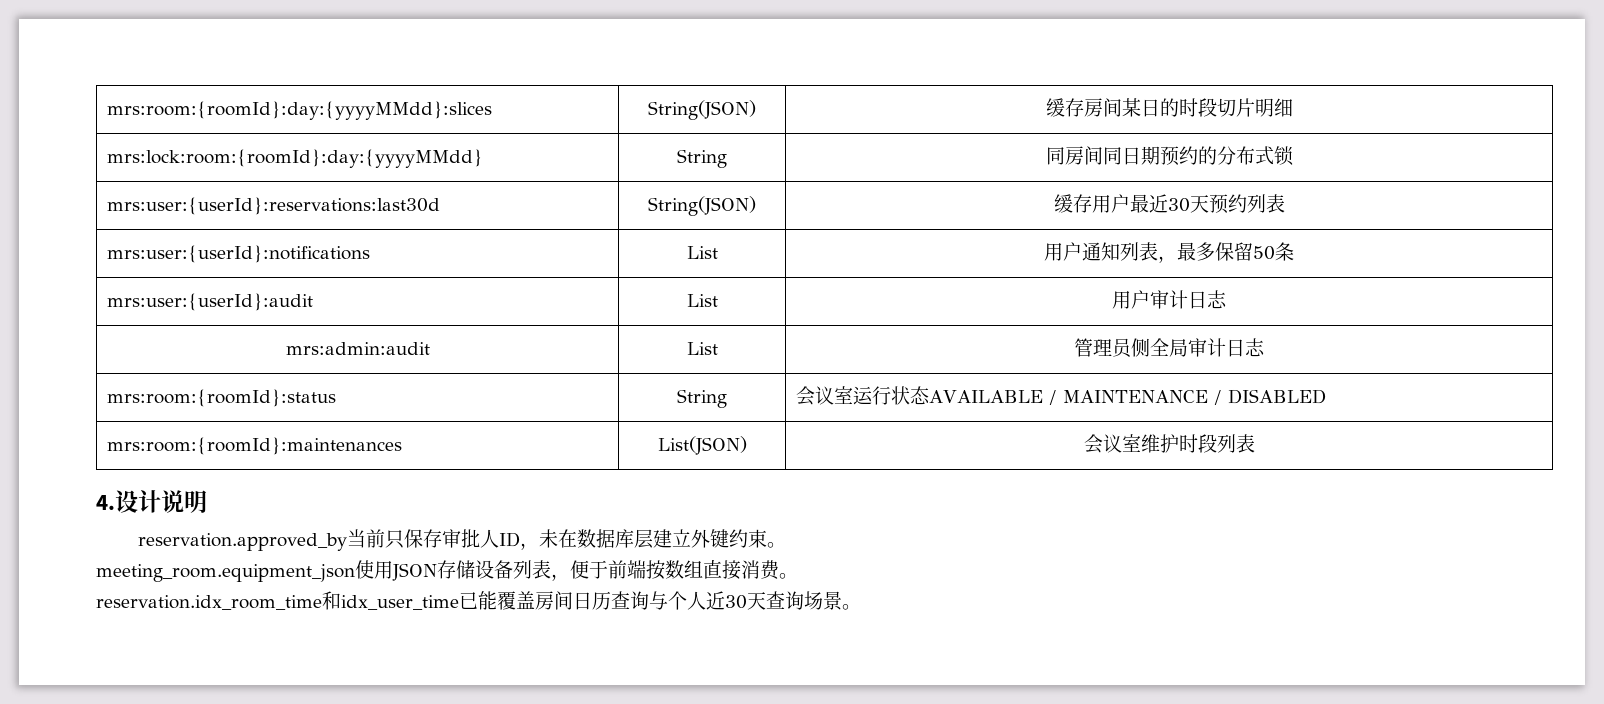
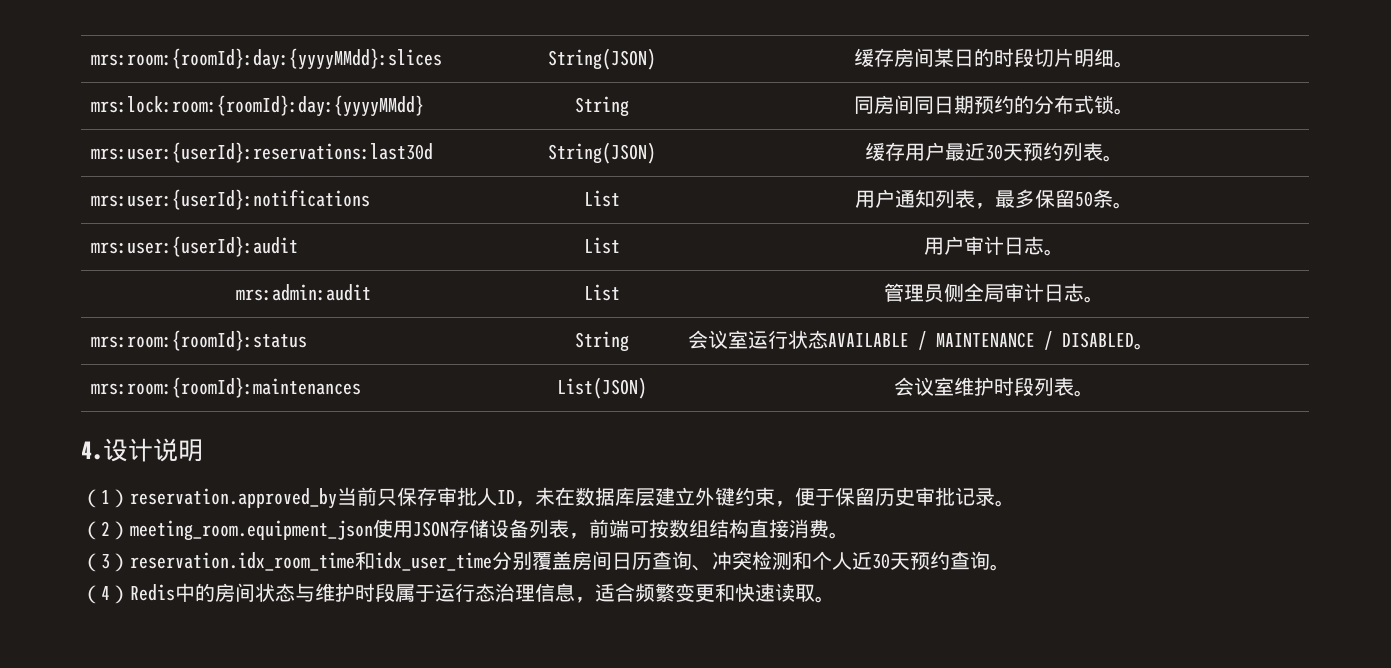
- mrs:room:{roomId}:day:{yyyyMMdd}:slices | String(JSON) | 缓存房间某日的时段切片明细
+ mrs:room:{roomId}:day:{yyyyMMdd}:slices | String(JSON) | 缓存房间某日的时段切片明细。
- mrs:lock:room:{roomId}:day:{yyyyMMdd} | String | 同房间同日期预约的分布式锁
+ mrs:lock:room:{roomId}:day:{yyyyMMdd} | String | 同房间同日期预约的分布式锁。
- mrs:user:{userId}:reservations:last30d | String(JSON) | 缓存用户最近30天预约列表
+ mrs:user:{userId}:reservations:last30d | String(JSON) | 缓存用户最近30天预约列表。
- mrs:user:{userId}:notifications | List | 用户通知列表，最多保留50条
+ mrs:user:{userId}:notifications | List | 用户通知列表，最多保留50条。
- mrs:user:{userId}:audit | List | 用户审计日志
+ mrs:user:{userId}:audit | List | 用户审计日志。
- mrs:admin:audit | List | 管理员侧全局审计日志
+ mrs:admin:audit | List | 管理员侧全局审计日志。
- mrs:room:{roomId}:status | String | 会议室运行状态AVAILABLE / MAINTENANCE / DISABLED
+ mrs:room:{roomId}:status | String | 会议室运行状态AVAILABLE / MAINTENANCE / DISABLED。
- mrs:room:{roomId}:maintenances | List(JSON) | 会议室维护时段列表
+ mrs:room:{roomId}:maintenances | List(JSON) | 会议室维护时段列表。
- reservation.approved_by当前只保存审批人ID，未在数据库层建立外键约束。
- meeting_room.equipment_json使用JSON存储设备列表，便于前端按数组直接消费。
+ （1）reservation.approved_by当前只保存审批人ID，未在数据库层建立外键约束，便于保留历史审批记录。
+ （2）meeting_room.equipment_json使用JSON存储设备列表，前端可按数组结构直接消费。
- reservation.idx_room_time和idx_user_time已能覆盖房间日历查询与个人近30天查询场景。
+ （3）reservation.idx_room_time和idx_user_time分别覆盖房间日历查询、冲突检测和个人近30天预约查询。
+ （4）Redis中的房间状态与维护时段属于运行态治理信息，适合频繁变更和快速读取。

